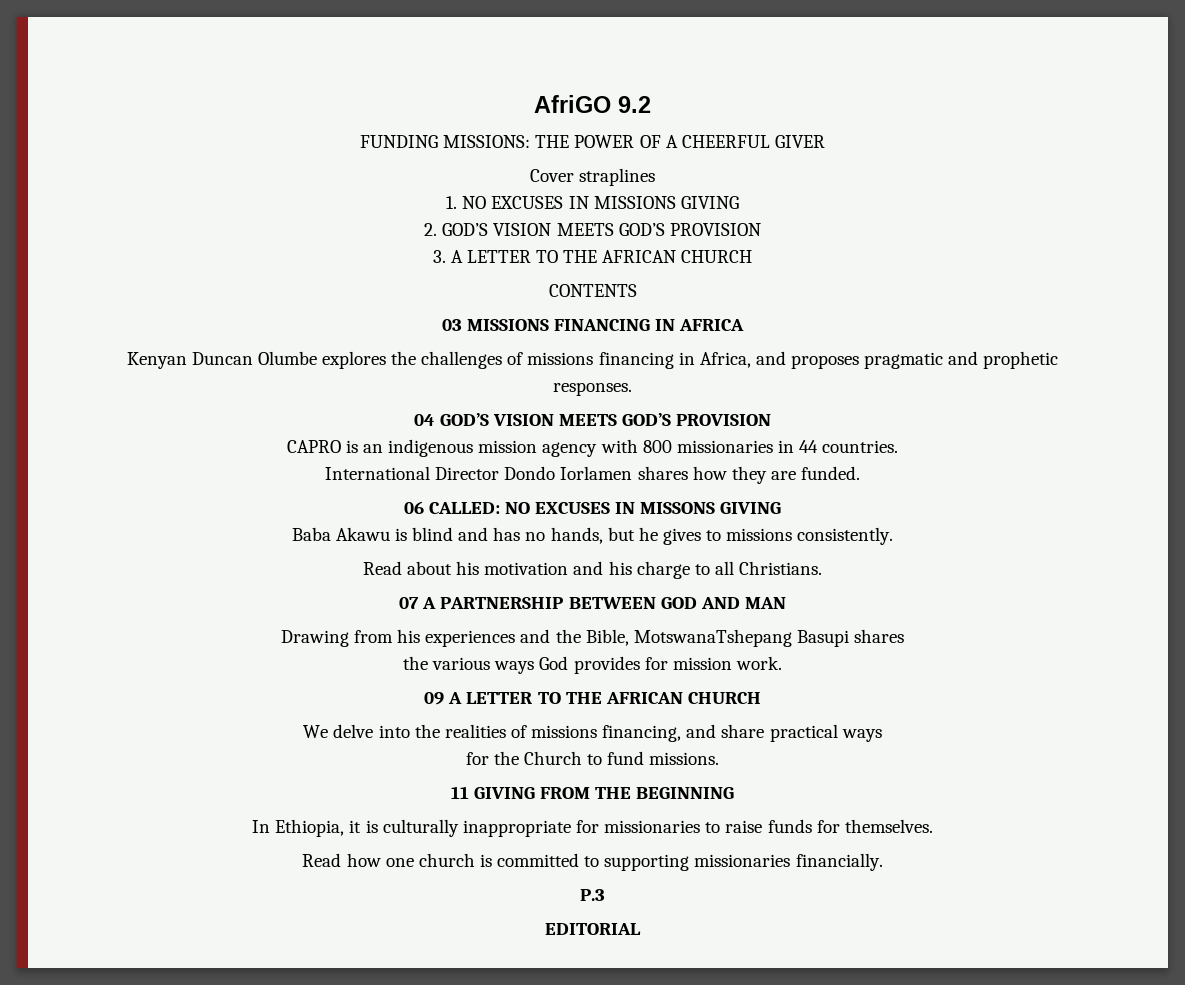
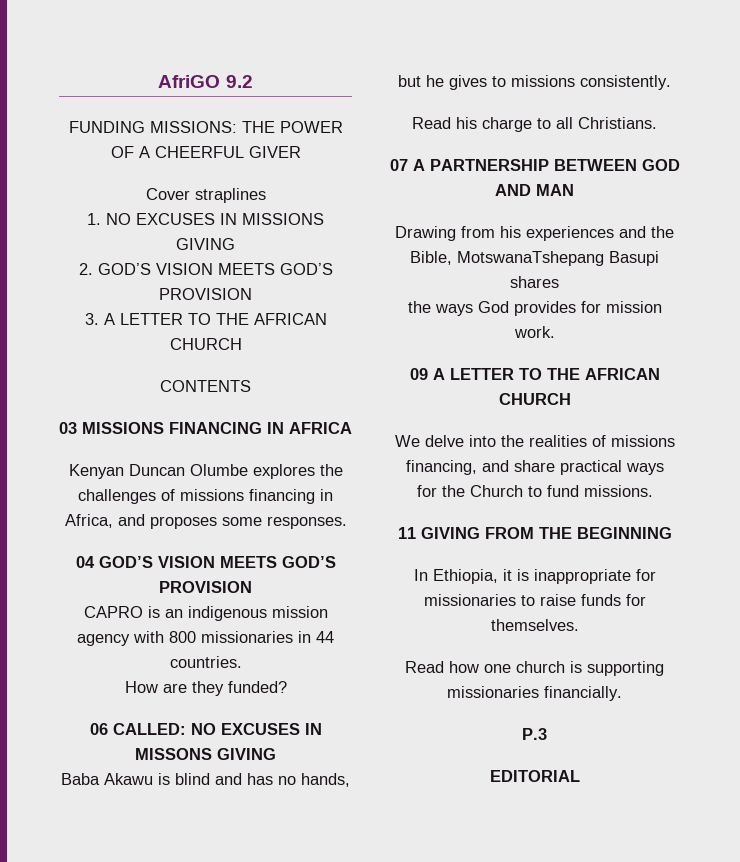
- Kenyan Duncan Olumbe explores the challenges of missions financing in Africa, and proposes pragmatic and prophetic responses.
+ Kenyan Duncan Olumbe explores the challenges of missions financing in Africa, and proposes some responses.
- International Director Dondo Iorlamen shares how they are funded.
+ How are they funded?
- Read about his motivation and his charge to all Christians.
+ Read his charge to all Christians.
- the various ways God provides for mission work.
+ the ways God provides for mission work.
- In Ethiopia, it is culturally inappropriate for missionaries to raise funds for themselves.
+ In Ethiopia, it is inappropriate for missionaries to raise funds for themselves.
- Read how one church is committed to supporting missionaries financially.
+ Read how one church is supporting missionaries financially.

